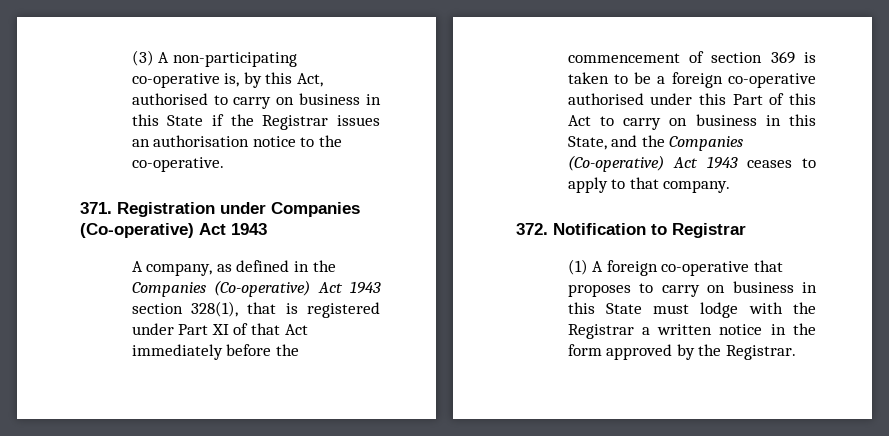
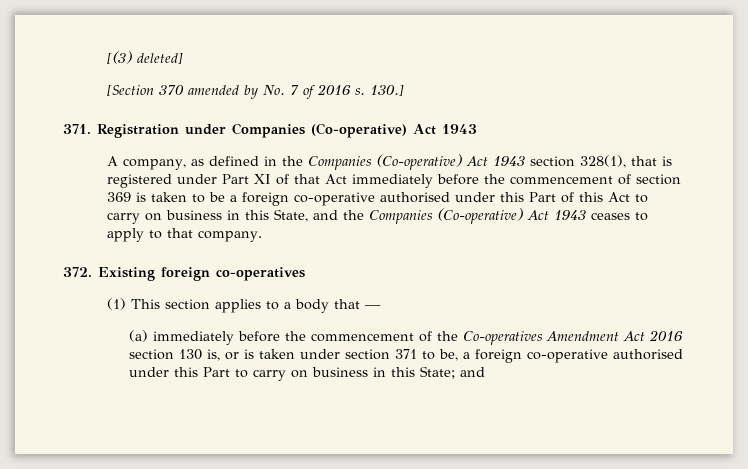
- (3) A non-participating co-operative is, by this Act, authorised to carry on business in this State if the Registrar issues an authorisation notice to the co-operative.
+ [(3) deleted]
+ [Section 370 amended by No. 7 of 2016 s. 130.]
- 372. Notification to Registrar
- (1) A foreign co-operative that proposes to carry on business in this State must lodge with the Registrar a written notice in the form approved by the Registrar.
+ 372. Existing foreign co-operatives
+ (1) This section applies to a body that —
+ (a) immediately before the commencement of the Co-operatives Amendment Act 2016 section 130 is, or is taken under section 371 to be, a foreign co-operative authorised under this Part to carry on business in this State; and

